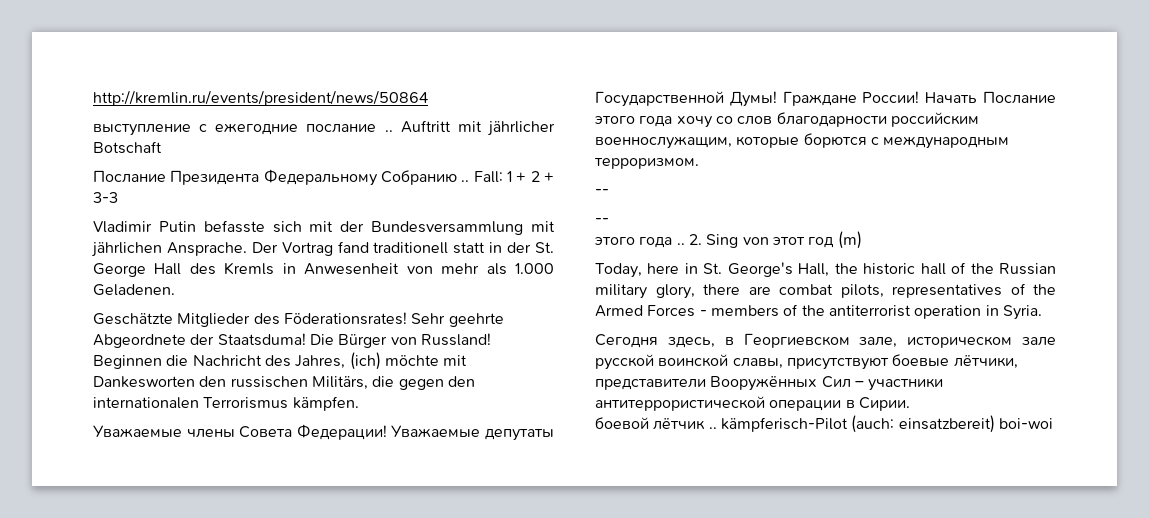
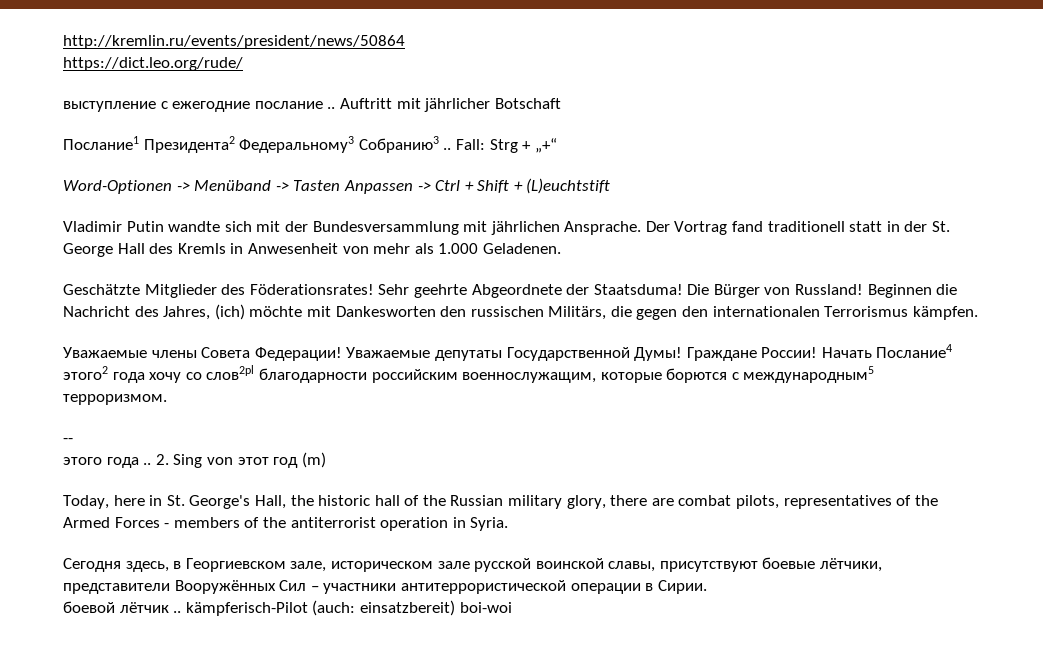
+ https://dict.leo.org/rude/
- Послание Президента Федеральному Собранию .. Fall: 1 + 2 + 3-3
+ Послание1 Президента2 Федеральному3 Собранию3 .. Fall: Strg + „+“
+ Word-Optionen -> Menüband -> Tasten Anpassen -> Ctrl + Shift + (L)euchtstift
- Vladimir Putin befasste sich mit der Bundesversammlung mit jährlichen Ansprache.
+ Vladimir Putin wandte sich mit der Bundesversammlung mit jährlichen Ansprache.
- Начать Послание этого года хочу со слов благодарности российским военнослужащим, которые борются с международным терроризмом.
- --
+ Начать Послание4 этого2 года хочу со слов2pl благодарности российским военнослужащим, которые борются с международным5 терроризмом.

